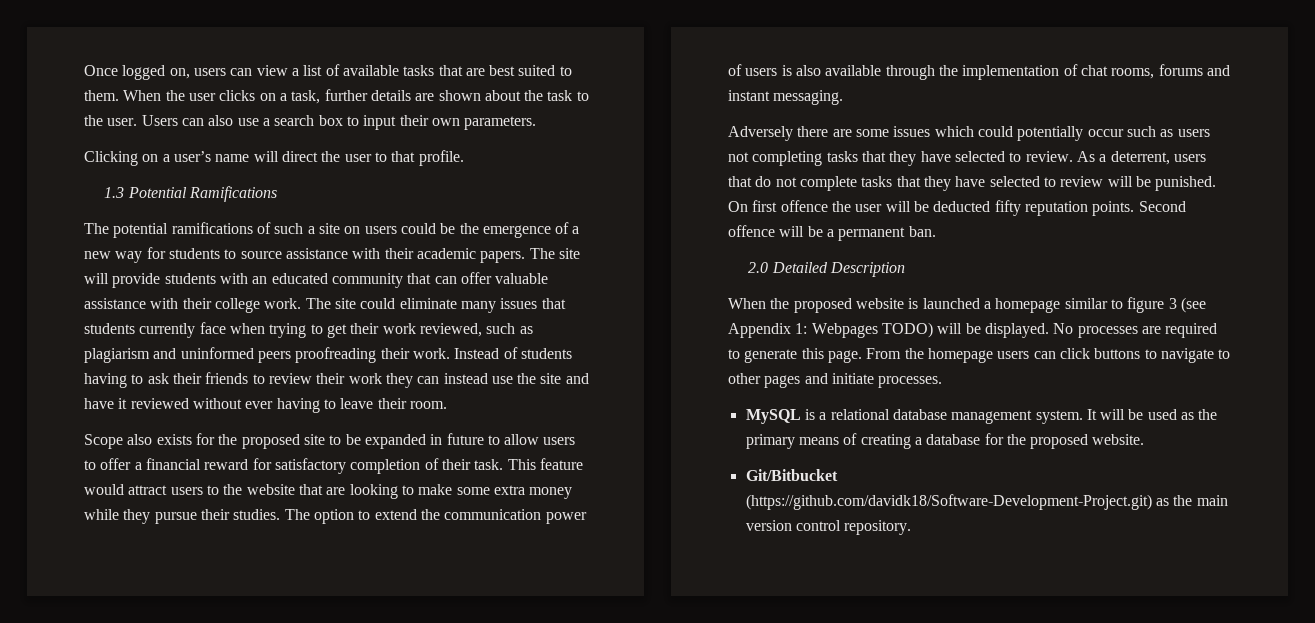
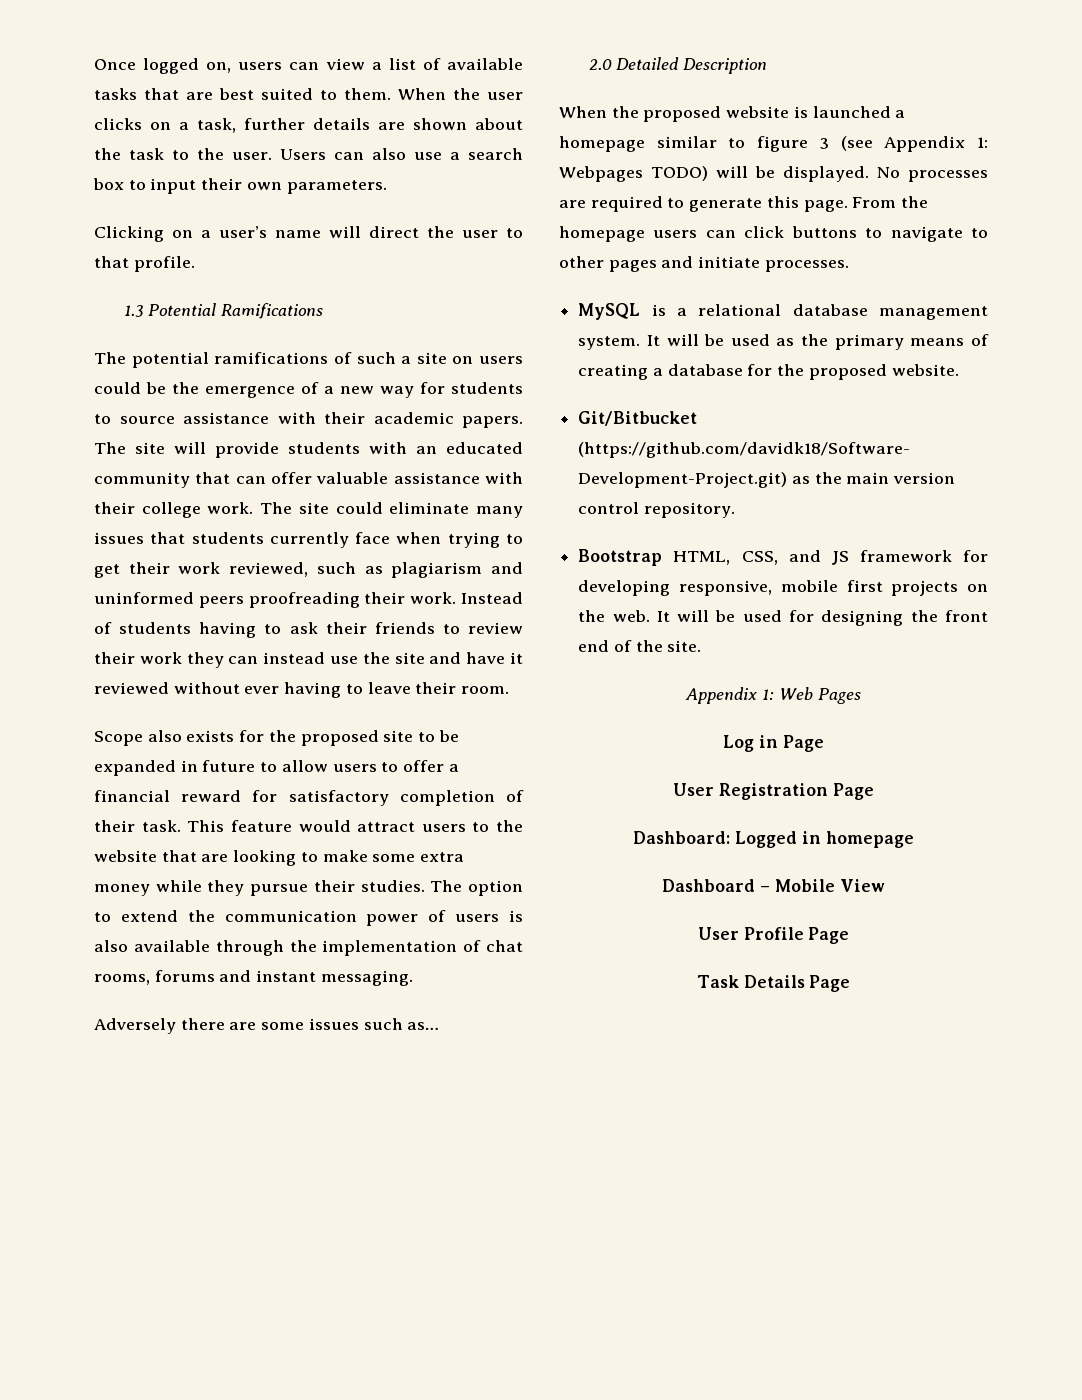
- Adversely there are some issues which could potentially occur such as users not completing tasks that they have selected to review. As a deterrent, users that do not complete tasks that they have selected to review will be punished. On first offence the user will be deducted fifty reputation points. Second offence will be a permanent ban.
+ Adversely there are some issues such as…
+ Bootstrap HTML, CSS, and JS framework for developing responsive, mobile first projects on the web. It will be used for designing the front end of the site.
+ Appendix 1: Web Pages
+ Log in Page
+ User Registration Page
+ Dashboard: Logged in homepage
+ Dashboard – Mobile View
+ User Profile Page
+ Task Details Page

